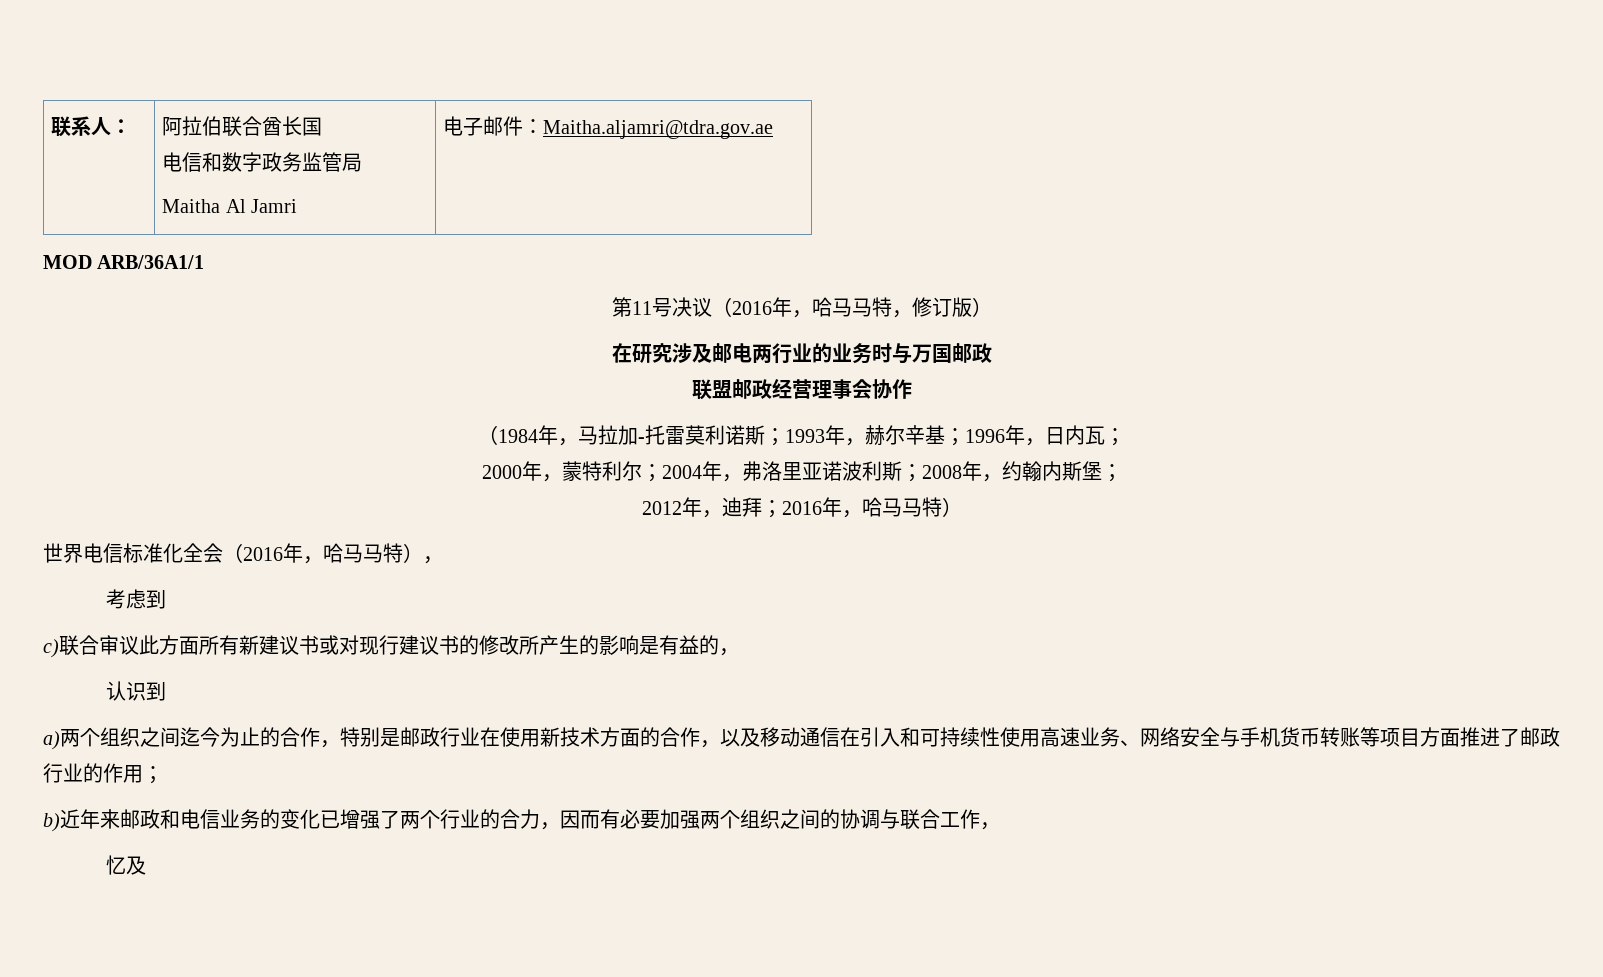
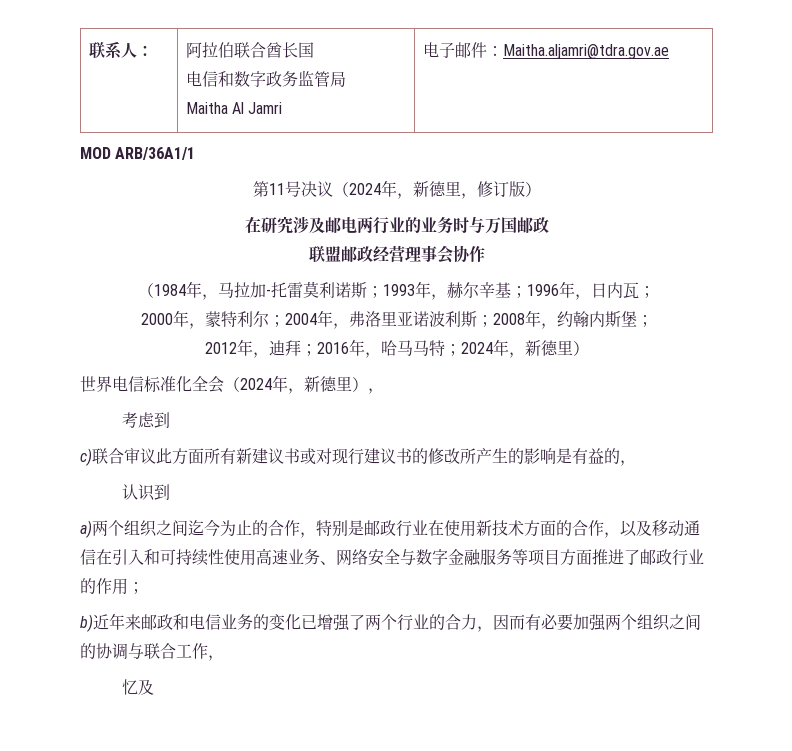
- 第11号决议（2016年，哈马马特，修订版）
+ 第11号决议（2024年，新德里，修订版）
- 2012年，迪拜；2016年，哈马马特）
+ 2012年，迪拜；2016年，哈马马特；2024年，新德里）
- 世界电信标准化全会（2016年，哈马马特），
+ 世界电信标准化全会（2024年，新德里），
- a)两个组织之间迄今为止的合作，特别是邮政行业在使用新技术方面的合作，以及移动通信在引入和可持续性使用高速业务、网络安全与手机货币转账等项目方面推进了邮政行业的作用；
+ a)两个组织之间迄今为止的合作，特别是邮政行业在使用新技术方面的合作，以及移动通信在引入和可持续性使用高速业务、网络安全与数字金融服务等项目方面推进了邮政行业的作用；

